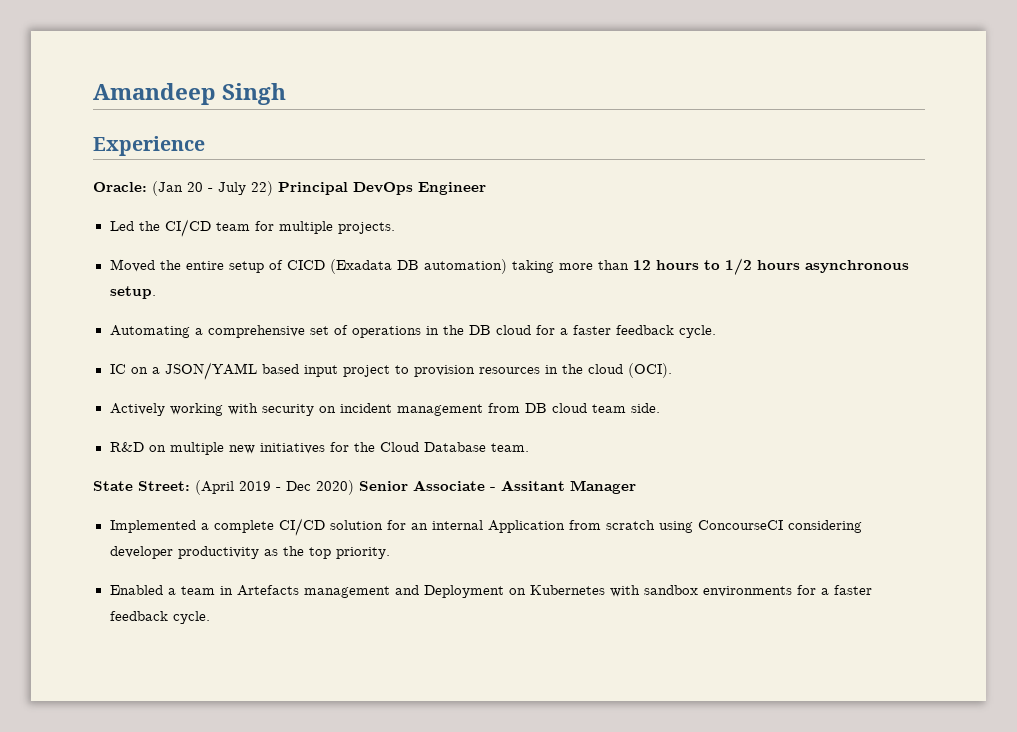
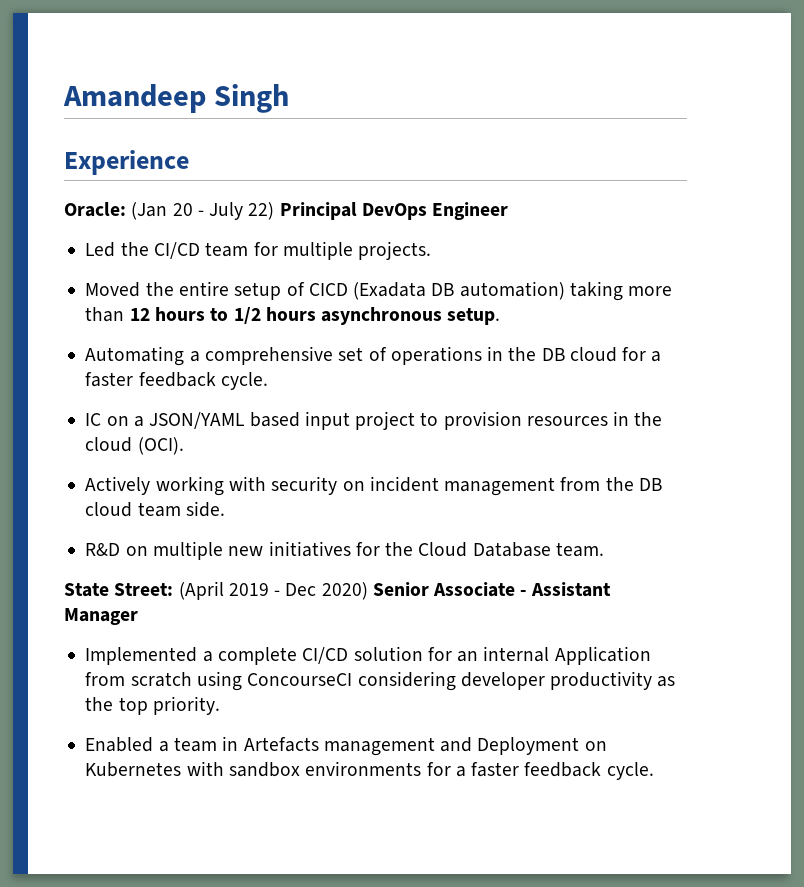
- Actively working with security on incident management from DB cloud team side.
+ Actively working with security on incident management from the DB cloud team side.
- State Street: (April 2019 - Dec 2020) Senior Associate - Assitant Manager
+ State Street: (April 2019 - Dec 2020) Senior Associate - Assistant Manager

